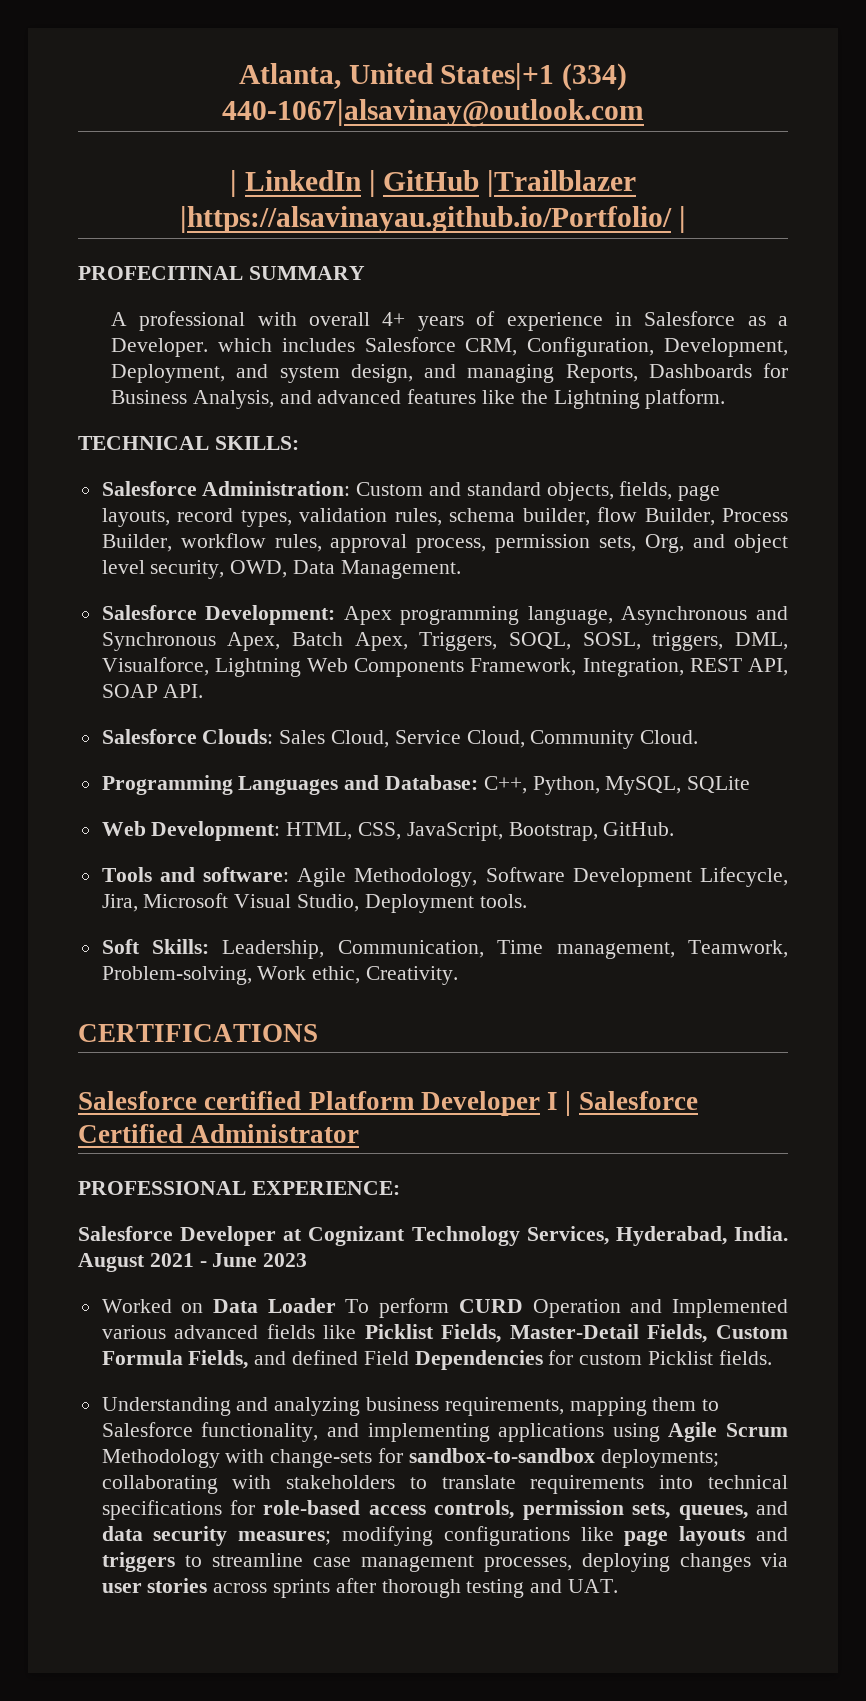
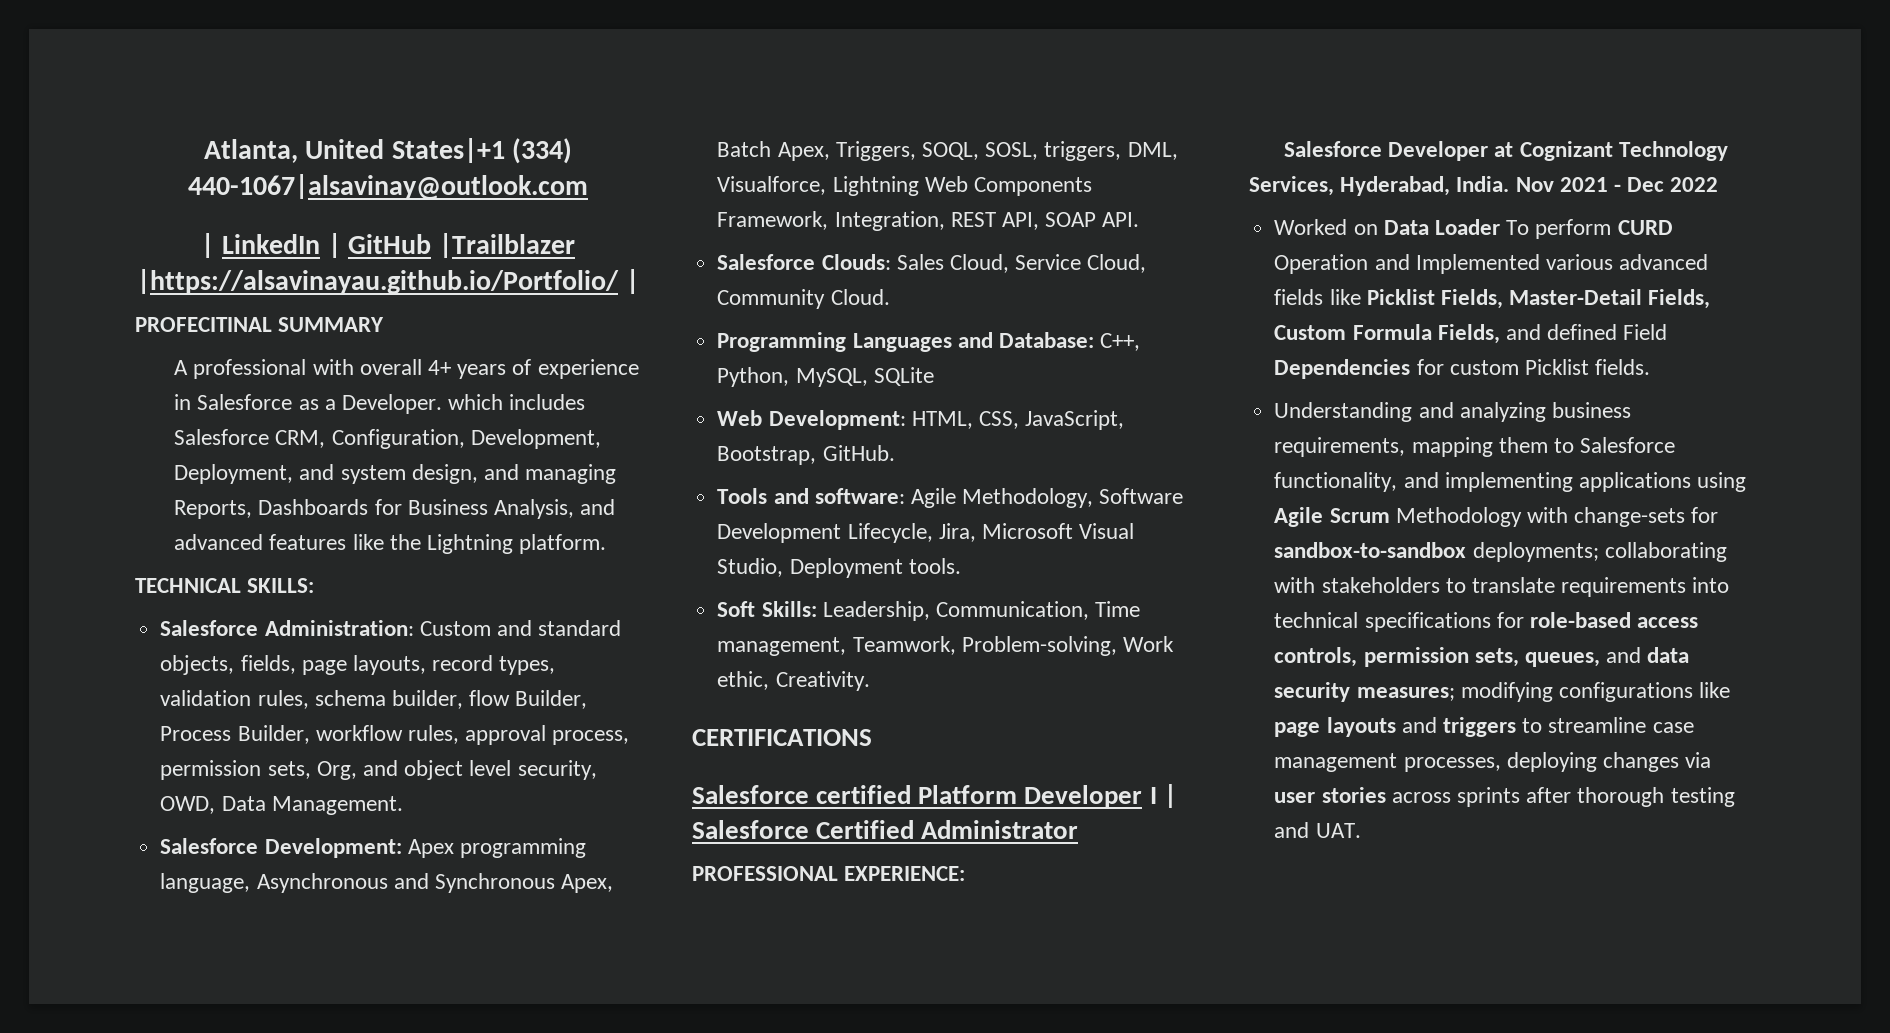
- August 2021 - June 2023
+ Nov 2021 - Dec 2022

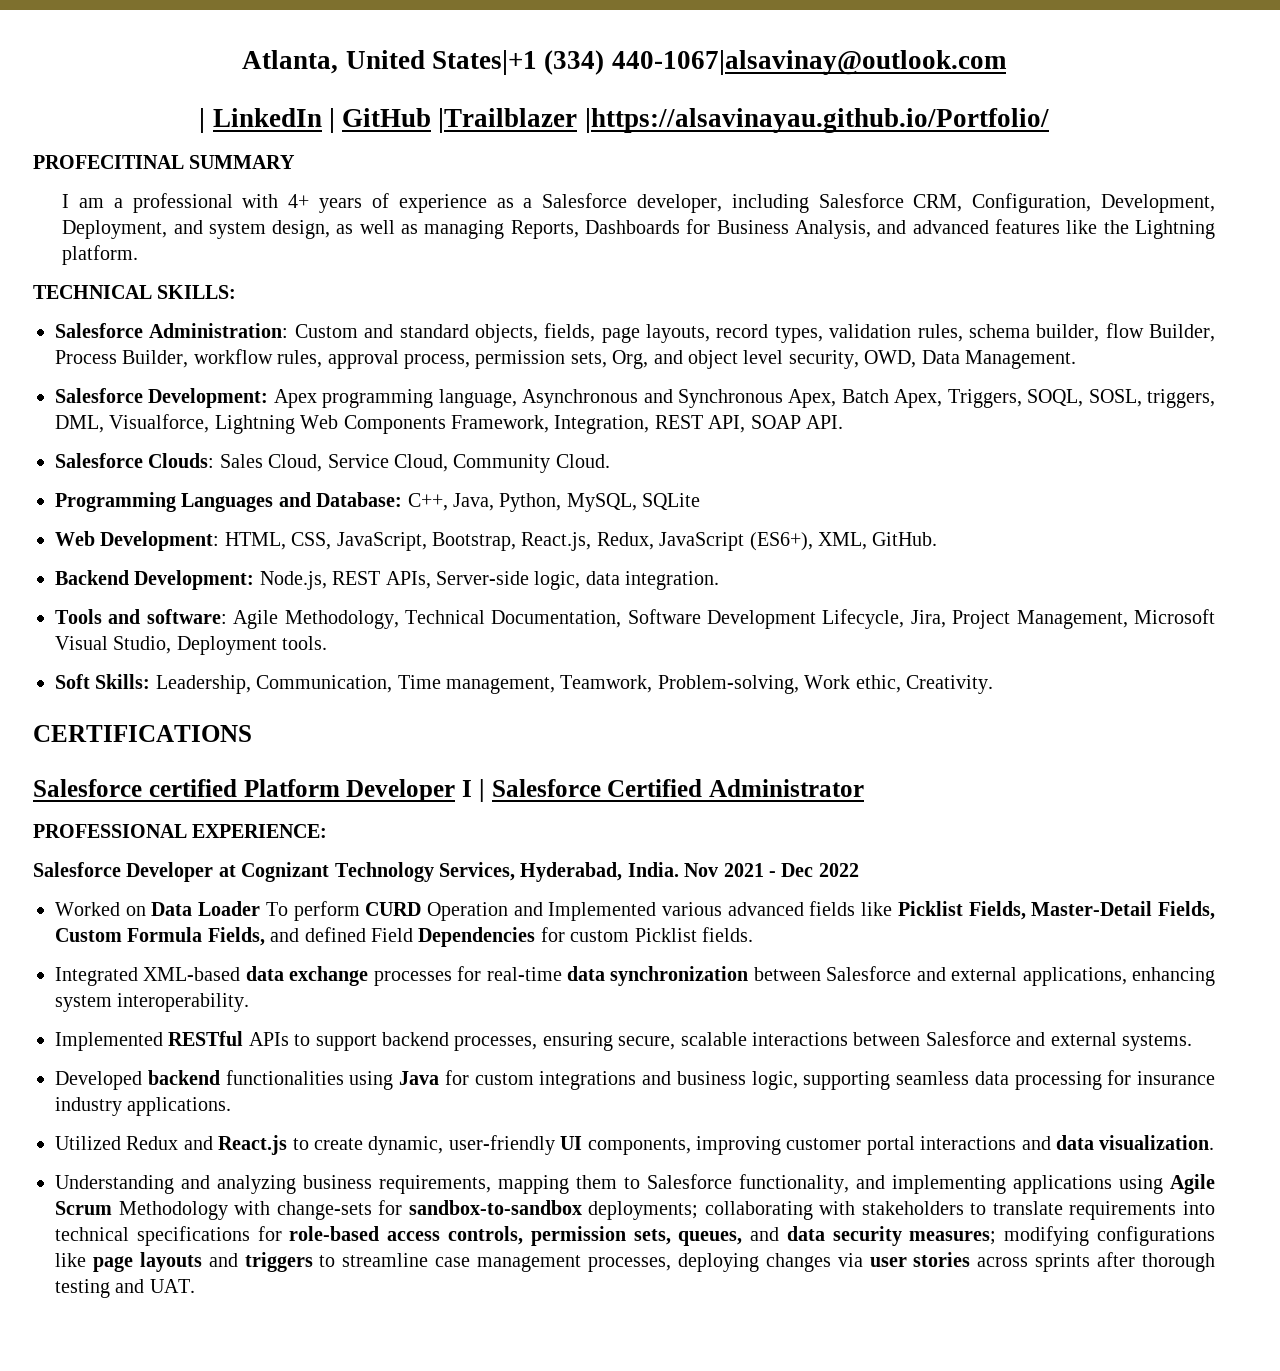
- | LinkedIn | GitHub |Trailblazer |https://alsavinayau.github.io/Portfolio/ |
+ | LinkedIn | GitHub |Trailblazer |https://alsavinayau.github.io/Portfolio/
- A professional with overall 4+ years of experience in Salesforce as a Developer. which includes Salesforce CRM, Configuration, Development, Deployment, and system design, and managing Reports, Dashboards for Business Analysis, and advanced features like the Lightning platform.
+ I am a professional with 4+ years of experience as a Salesforce developer, including Salesforce CRM, Configuration, Development, Deployment, and system design, as well as managing Reports, Dashboards for Business Analysis, and advanced features like the Lightning platform.
- Programming Languages and Database: C++, Python, MySQL, SQLite
+ Programming Languages and Database: C++, Java, Python, MySQL, SQLite
- Web Development: HTML, CSS, JavaScript, Bootstrap, GitHub.
+ Web Development: HTML, CSS, JavaScript, Bootstrap, React.js, Redux, JavaScript (ES6+), XML, GitHub.
+ Backend Development: Node.js, REST APIs, Server-side logic, data integration.
- Tools and software: Agile Methodology, Software Development Lifecycle, Jira, Microsoft Visual Studio, Deployment tools.
+ Tools and software: Agile Methodology, Technical Documentation, Software Development Lifecycle, Jira, Project Management, Microsoft Visual Studio, Deployment tools.
+ Integrated XML-based data exchange processes for real-time data synchronization between Salesforce and external applications, enhancing system interoperability.
+ Implemented RESTful APIs to support backend processes, ensuring secure, scalable interactions between Salesforce and external systems.
+ Developed backend functionalities using Java for custom integrations and business logic, supporting seamless data processing for insurance industry applications.
+ Utilized Redux and React.js to create dynamic, user-friendly UI components, improving customer portal interactions and data visualization.

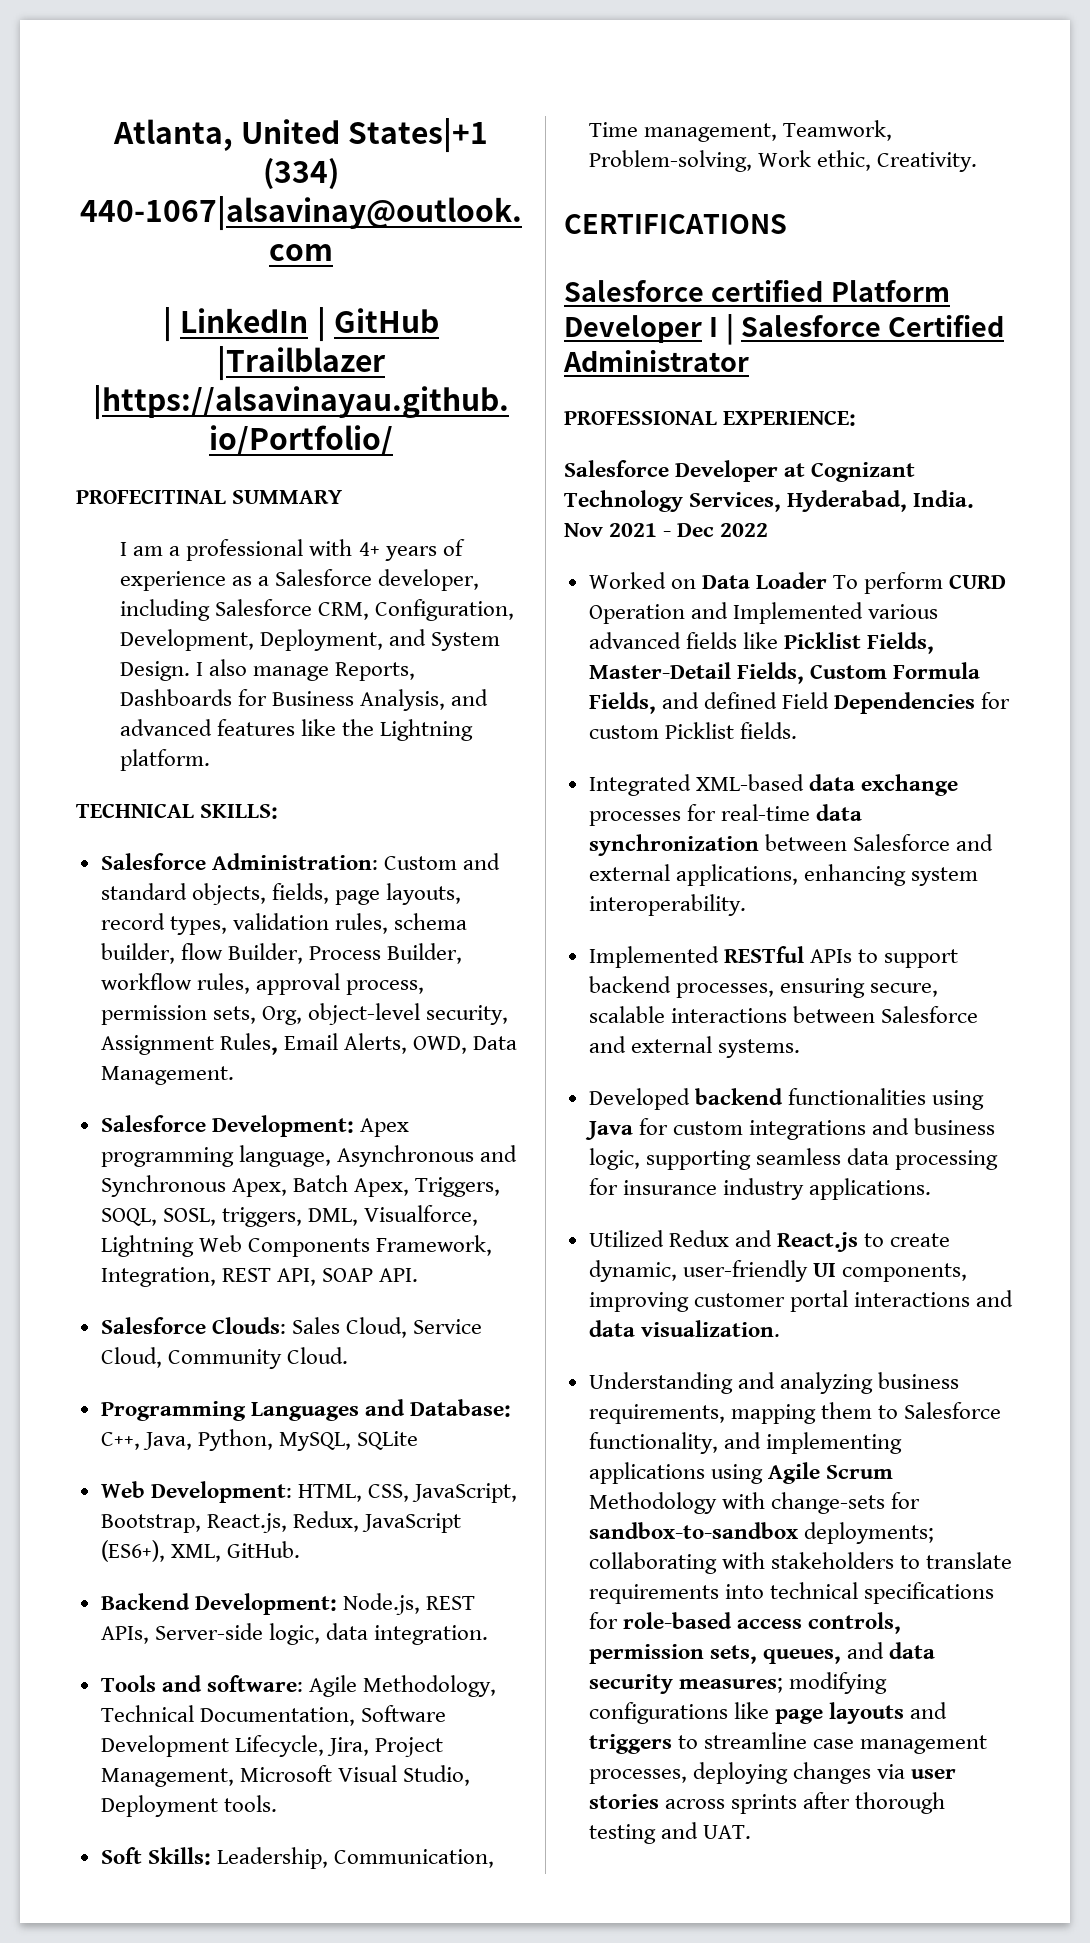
- I am a professional with 4+ years of experience as a Salesforce developer, including Salesforce CRM, Configuration, Development, Deployment, and system design, as well as managing Reports, Dashboards for Business Analysis, and advanced features like the Lightning platform.
+ I am a professional with 4+ years of experience as a Salesforce developer, including Salesforce CRM, Configuration, Development, Deployment, and System Design. I also manage Reports, Dashboards for Business Analysis, and advanced features like the Lightning platform.
- Salesforce Administration: Custom and standard objects, fields, page layouts, record types, validation rules, schema builder, flow Builder, Process Builder, workflow rules, approval process, permission sets, Org, and object level security, OWD, Data Management.
+ Salesforce Administration: Custom and standard objects, fields, page layouts, record types, validation rules, schema builder, flow Builder, Process Builder, workflow rules, approval process, permission sets, Org, object-level security, Assignment Rules, Email Alerts, OWD, Data Management.

